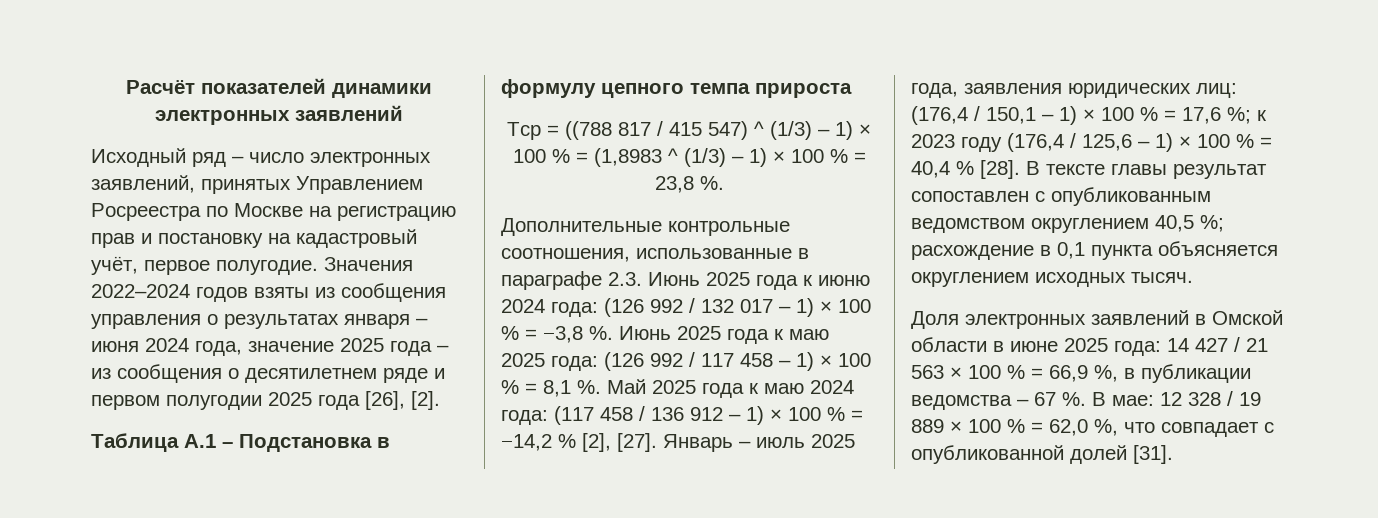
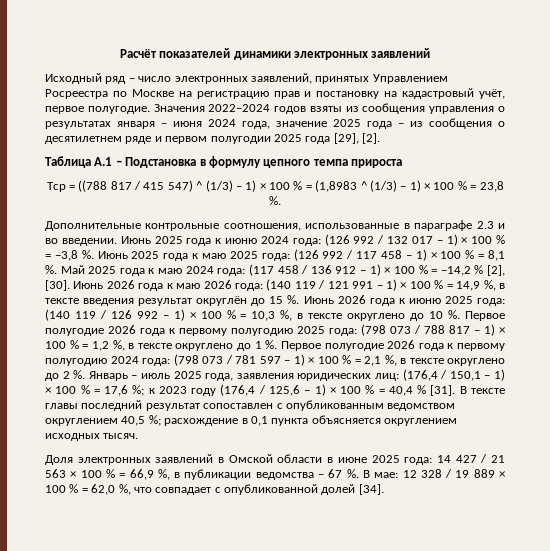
- Значения 2022–2024 годов взяты из сообщения управления о результатах января – июня 2024 года, значение 2025 года – из сообщения о десятилетнем ряде и первом полугодии 2025 года [26], [2].
+ Значения 2022–2024 годов взяты из сообщения управления о результатах января – июня 2024 года, значение 2025 года – из сообщения о десятилетнем ряде и первом полугодии 2025 года [29], [2].
- Дополнительные контрольные соотношения, использованные в параграфе 2.3. Июнь 2025 года к июню 2024 года: (126 992 / 132 017 – 1) × 100 % = −3,8 %.
+ Дополнительные контрольные соотношения, использованные в параграфе 2.3 и во введении. Июнь 2025 года к июню 2024 года: (126 992 / 132 017 – 1) × 100 % = −3,8 %.
- Май 2025 года к маю 2024 года: (117 458 / 136 912 – 1) × 100 % = −14,2 % [2], [27].
+ Май 2025 года к маю 2024 года: (117 458 / 136 912 – 1) × 100 % = −14,2 % [2], [30]. Июнь 2026 года к маю 2026 года: (140 119 / 121 991 – 1) × 100 % = 14,9 %, в тексте введения результат округлён до 15 %. Июнь 2026 года к июню 2025 года: (140 119 / 126 992 – 1) × 100 % = 10,3 %, в тексте округлено до 10 %. Первое полугодие 2026 года к первому полугодию 2025 года: (798 073 / 788 817 – 1) × 100 % = 1,2 %, в тексте округлено до 1 %. Первое полугодие 2026 года к первому полугодию 2024 года: (798 073 / 781 597 – 1) × 100 % = 2,1 %, в тексте округлено до 2 %.
- Январь – июль 2025 года, заявления юридических лиц: (176,4 / 150,1 – 1) × 100 % = 17,6 %; к 2023 году (176,4 / 125,6 – 1) × 100 % = 40,4 % [28].
+ Январь – июль 2025 года, заявления юридических лиц: (176,4 / 150,1 – 1) × 100 % = 17,6 %; к 2023 году (176,4 / 125,6 – 1) × 100 % = 40,4 % [31].
- В тексте главы результат сопоставлен с опубликованным ведомством округлением 40,5 %; расхождение в 0,1 пункта объясняется округлением исходных тысяч.
+ В тексте главы последний результат сопоставлен с опубликованным ведомством округлением 40,5 %; расхождение в 0,1 пункта объясняется округлением исходных тысяч.
- В мае: 12 328 / 19 889 × 100 % = 62,0 %, что совпадает с опубликованной долей [31].
+ В мае: 12 328 / 19 889 × 100 % = 62,0 %, что совпадает с опубликованной долей [34].

